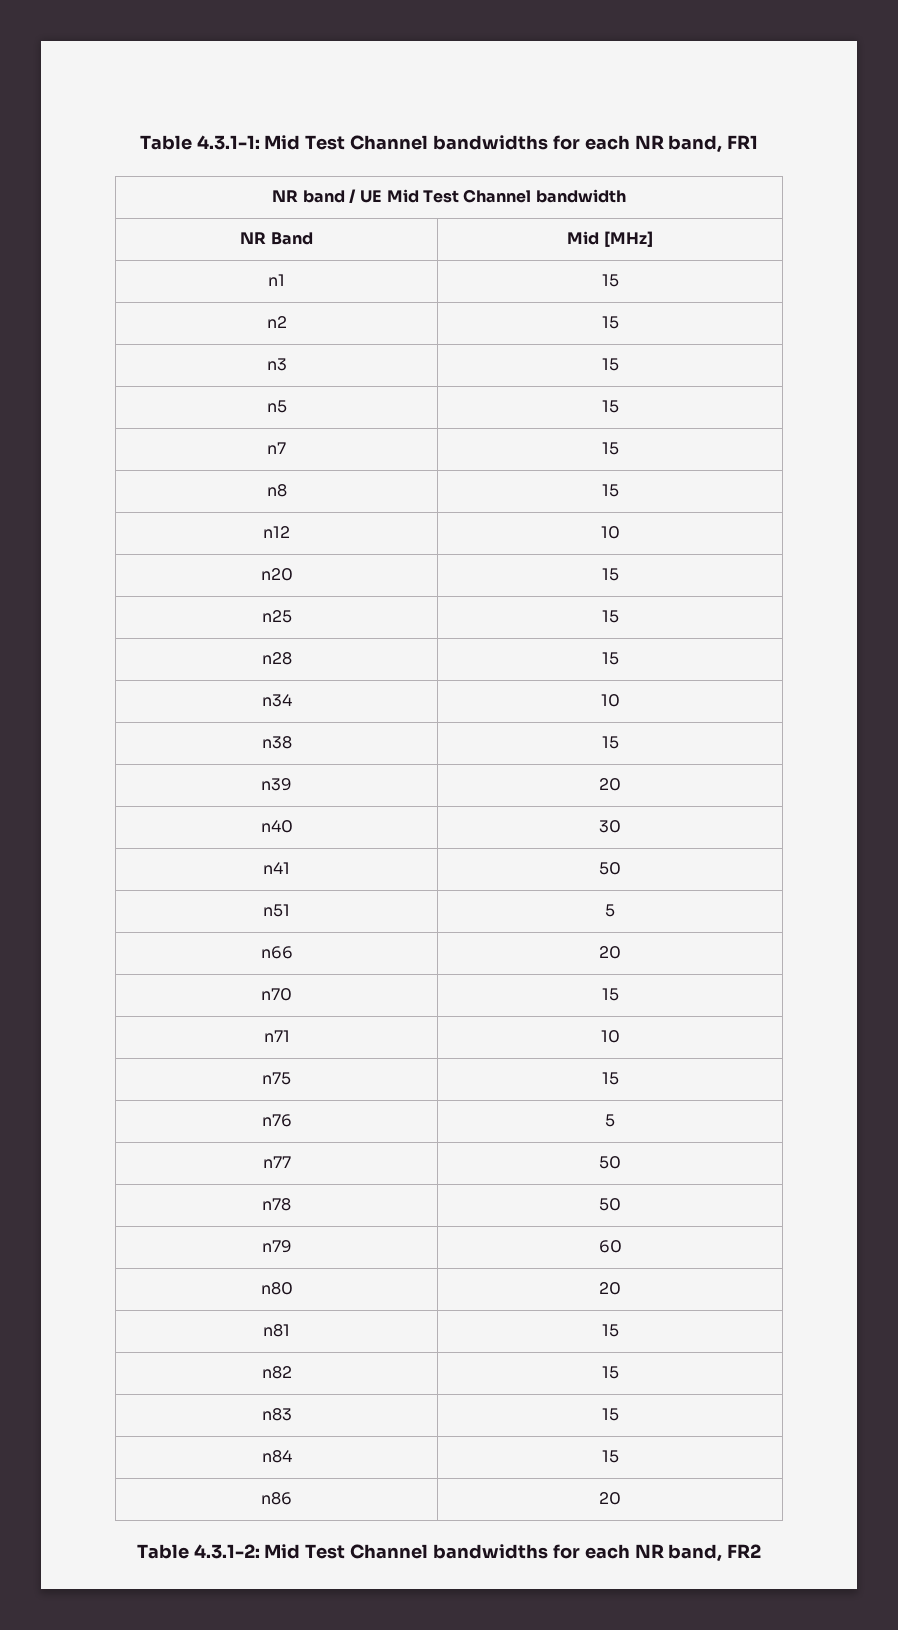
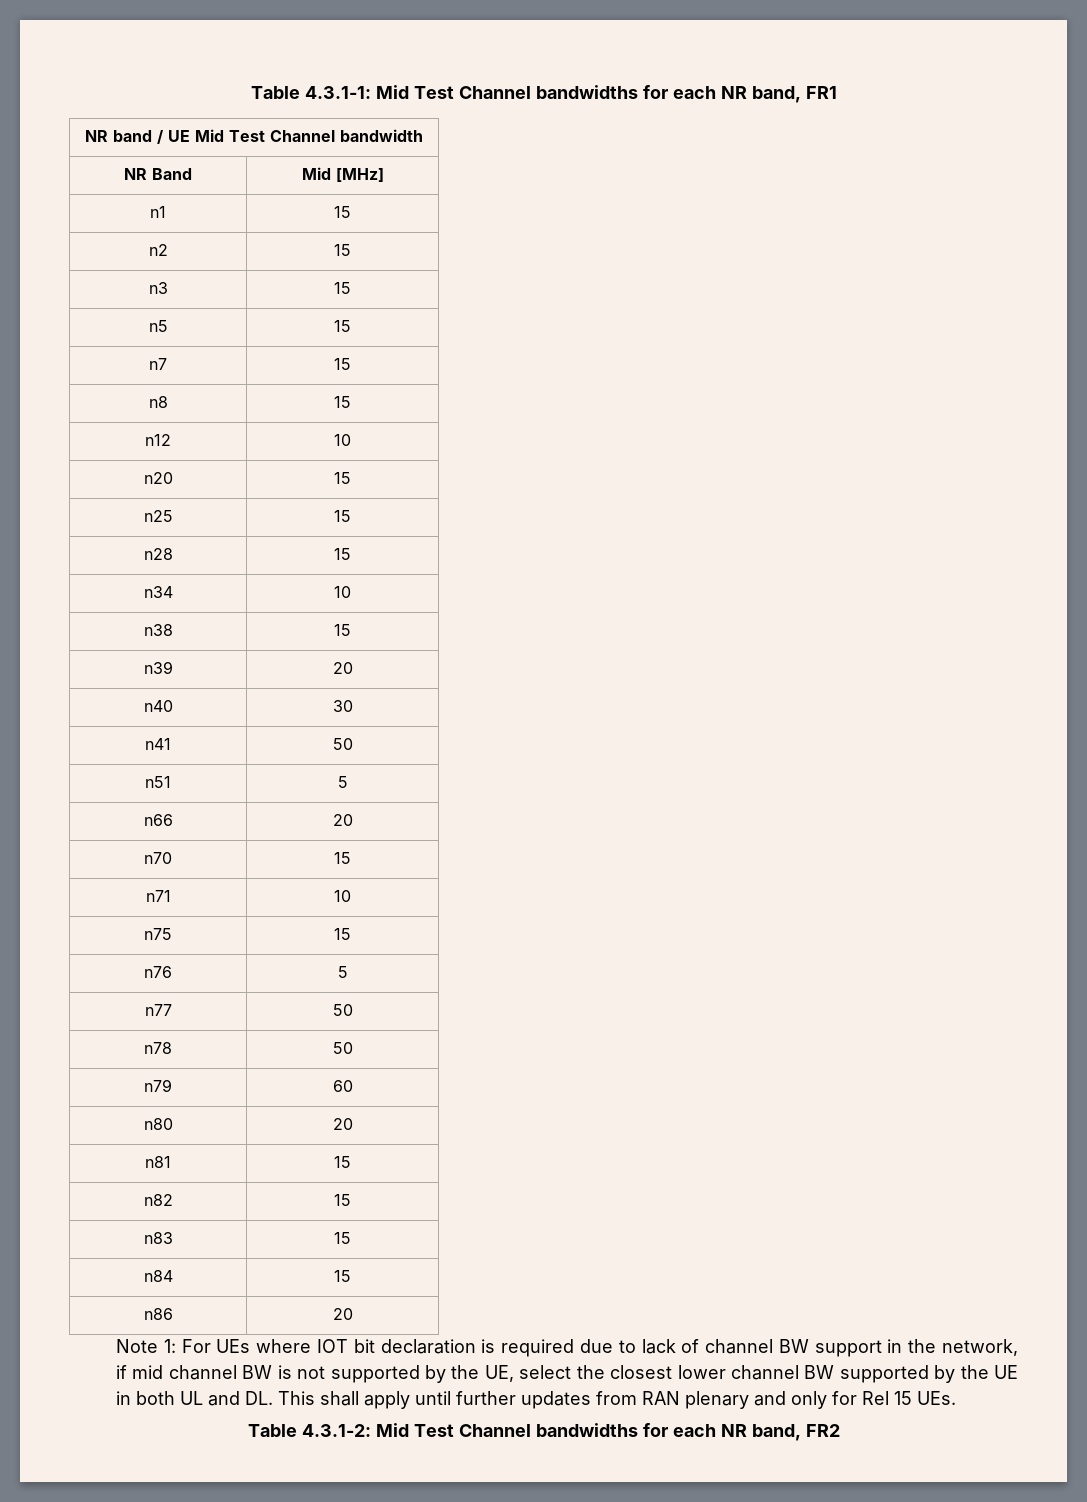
+ Note 1: For UEs where IOT bit declaration is required due to lack of channel BW support in the network, if mid channel BW is not supported by the UE, select the closest lower channel BW supported by the UE in both UL and DL. This shall apply until further updates from RAN plenary and only for Rel 15 UEs.

